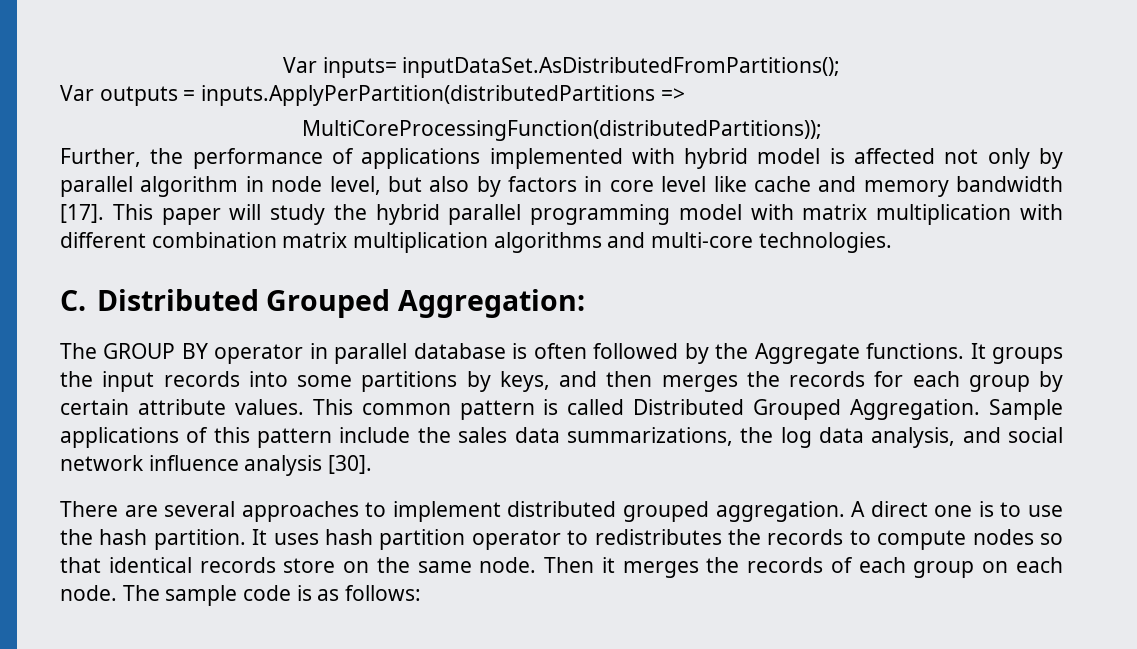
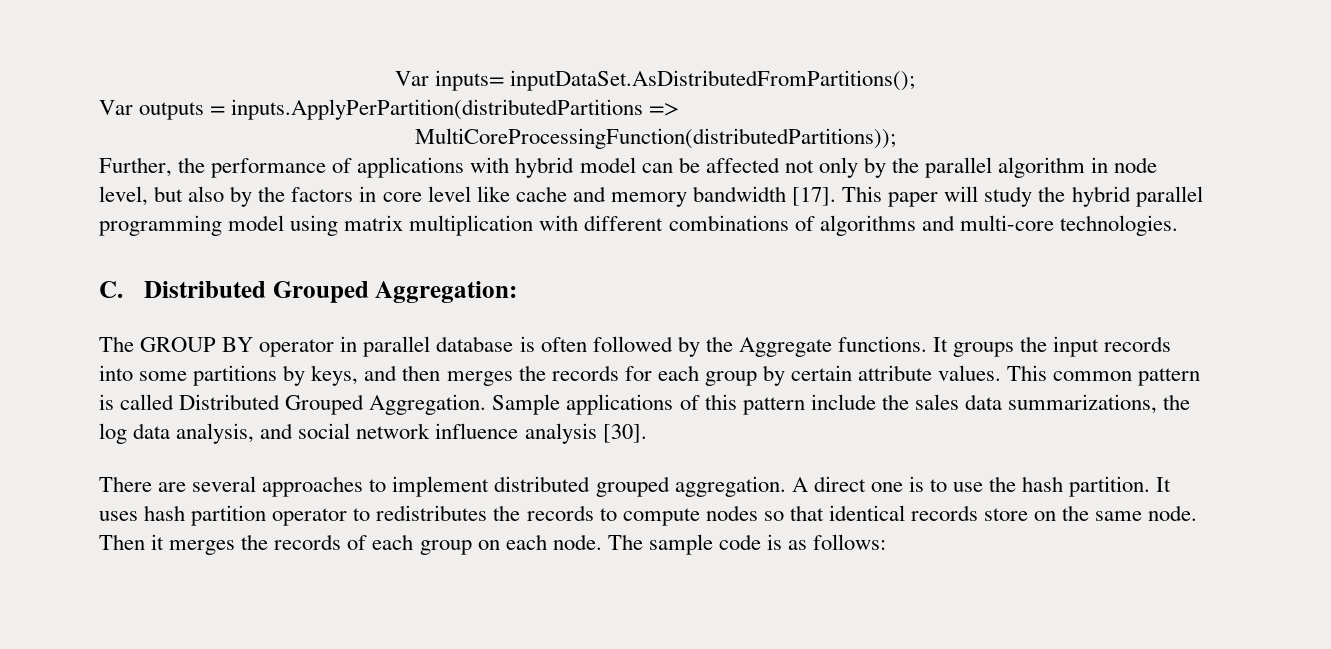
- Further, the performance of applications implemented with hybrid model is affected not only by parallel algorithm in node level, but also by factors in core level like cache and memory bandwidth [17].
+ Further, the performance of applications with hybrid model can be affected not only by the parallel algorithm in node level, but also by the factors in core level like cache and memory bandwidth [17].
- This paper will study the hybrid parallel programming model with matrix multiplication with different combination matrix multiplication algorithms and multi-core technologies.
+ This paper will study the hybrid parallel programming model using matrix multiplication with different combinations of algorithms and multi-core technologies.

